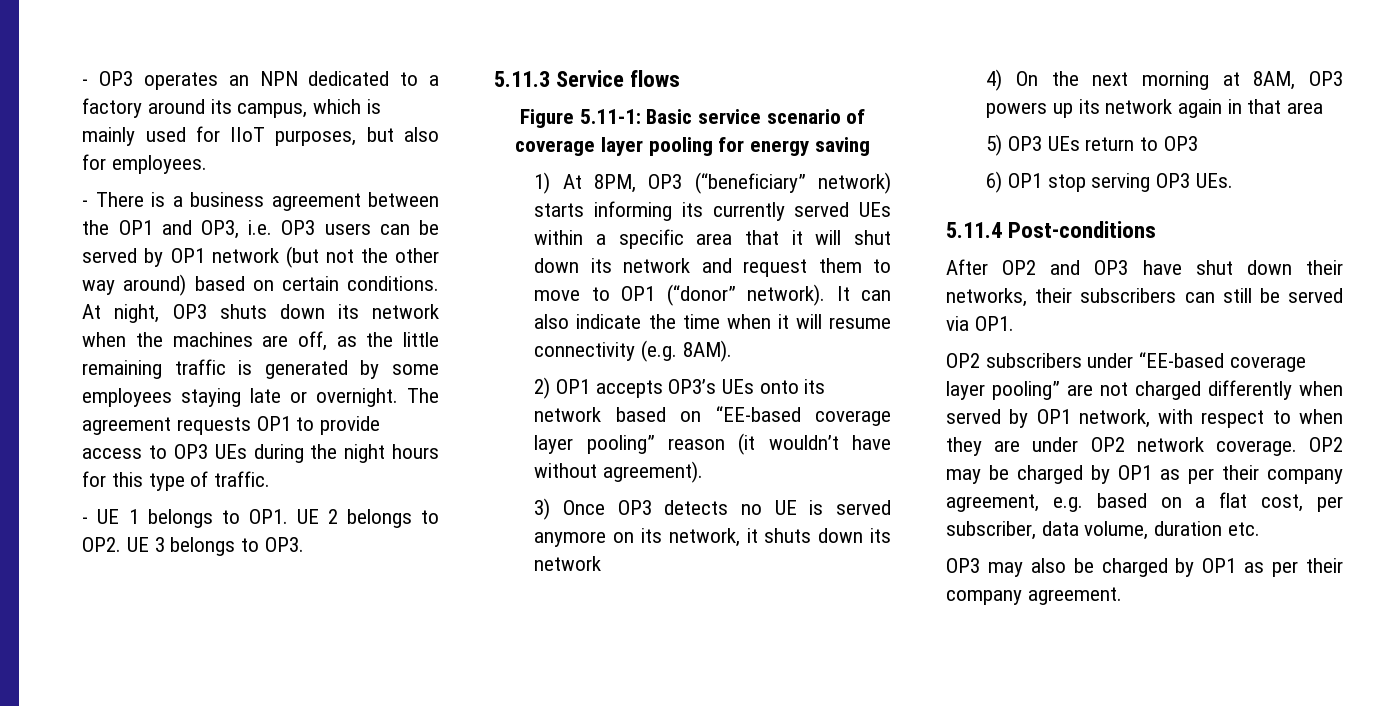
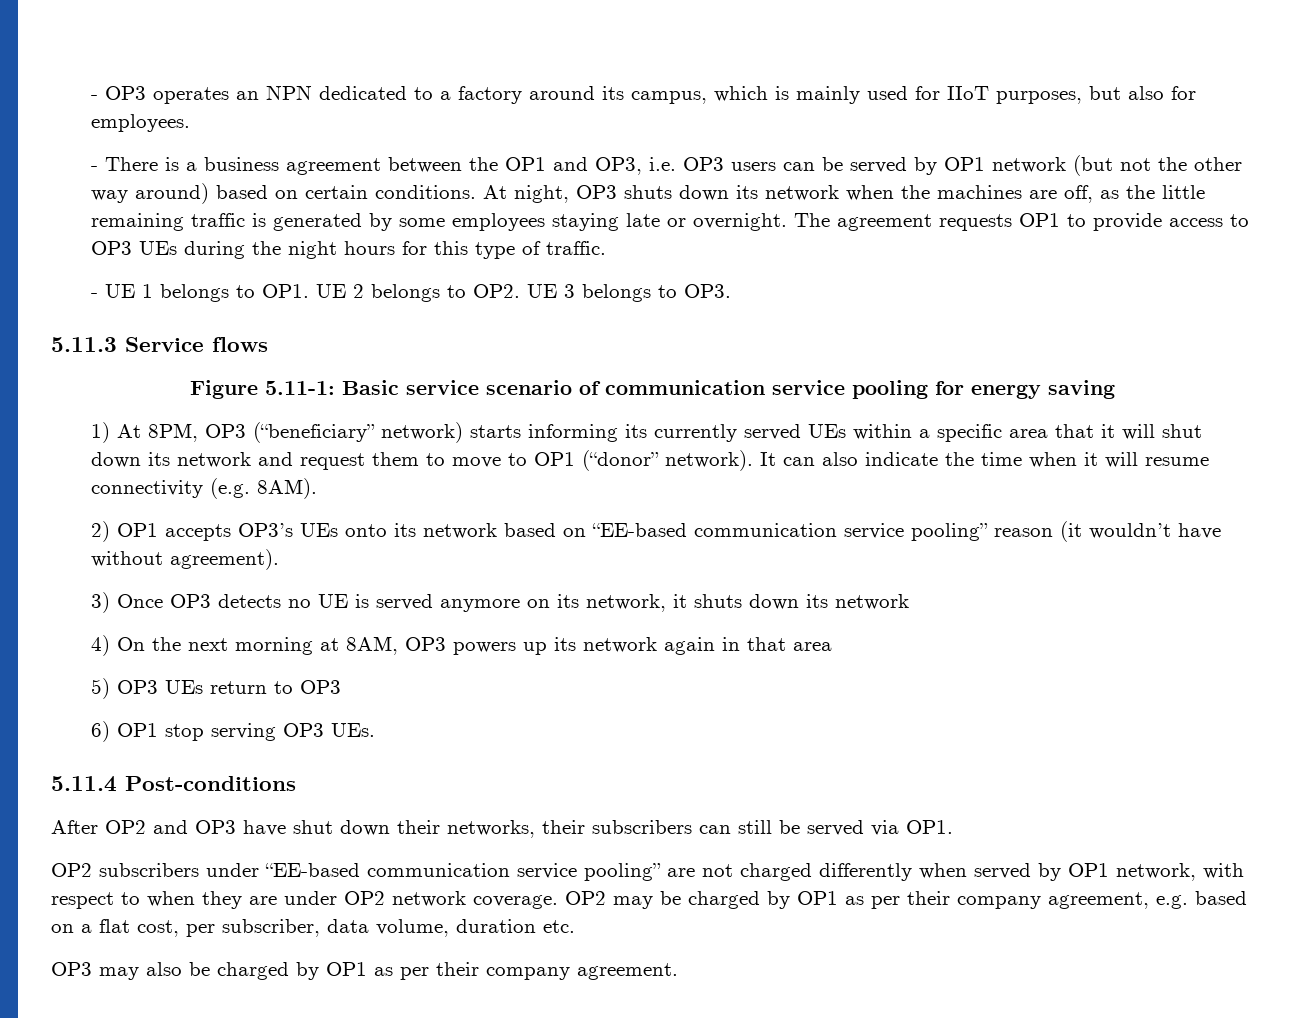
- Figure 5.11-1: Basic service scenario of coverage layer pooling for energy saving
+ Figure 5.11-1: Basic service scenario of communication service pooling for energy saving
- 2) OP1 accepts OP3’s UEs onto its network based on “EE-based coverage layer pooling” reason (it wouldn’t have without agreement).
+ 2) OP1 accepts OP3’s UEs onto its network based on “EE-based communication service pooling” reason (it wouldn’t have without agreement).
- OP2 subscribers under “EE-based coverage layer pooling” are not charged differently when served by OP1 network, with respect to when they are under OP2 network coverage.
+ OP2 subscribers under “EE-based communication service pooling” are not charged differently when served by OP1 network, with respect to when they are under OP2 network coverage.

